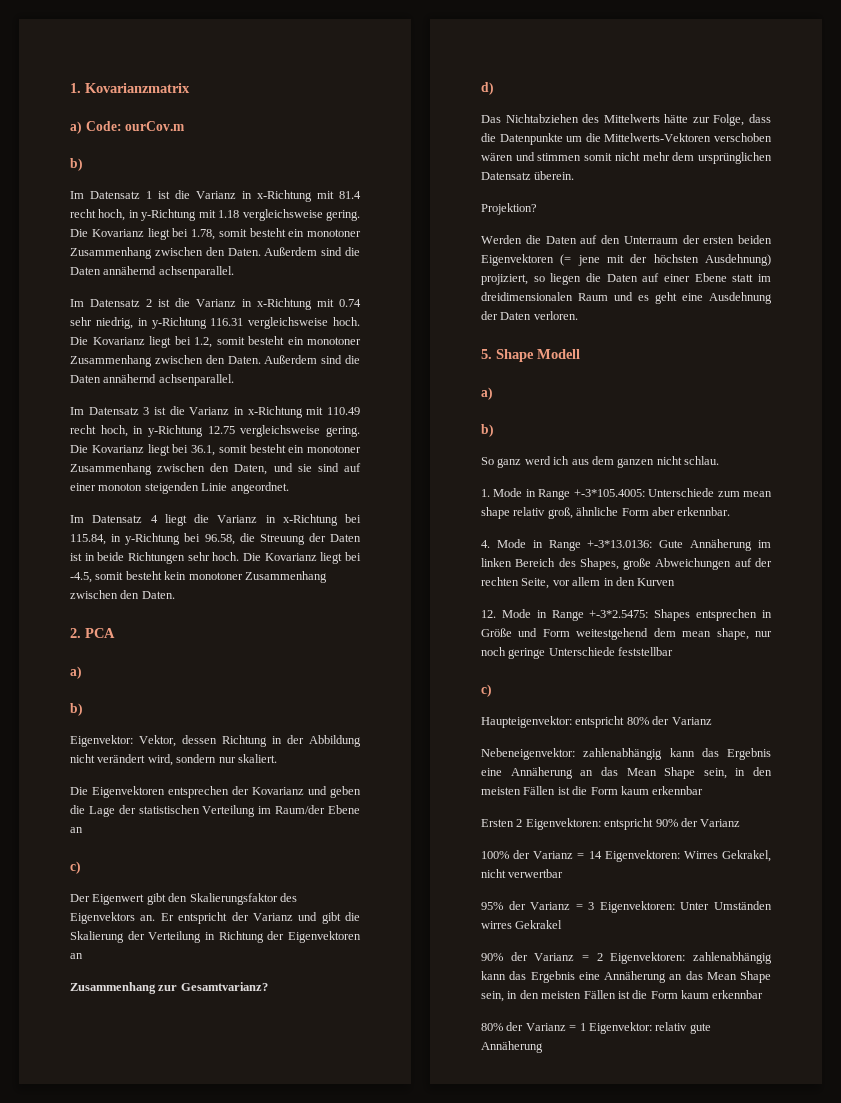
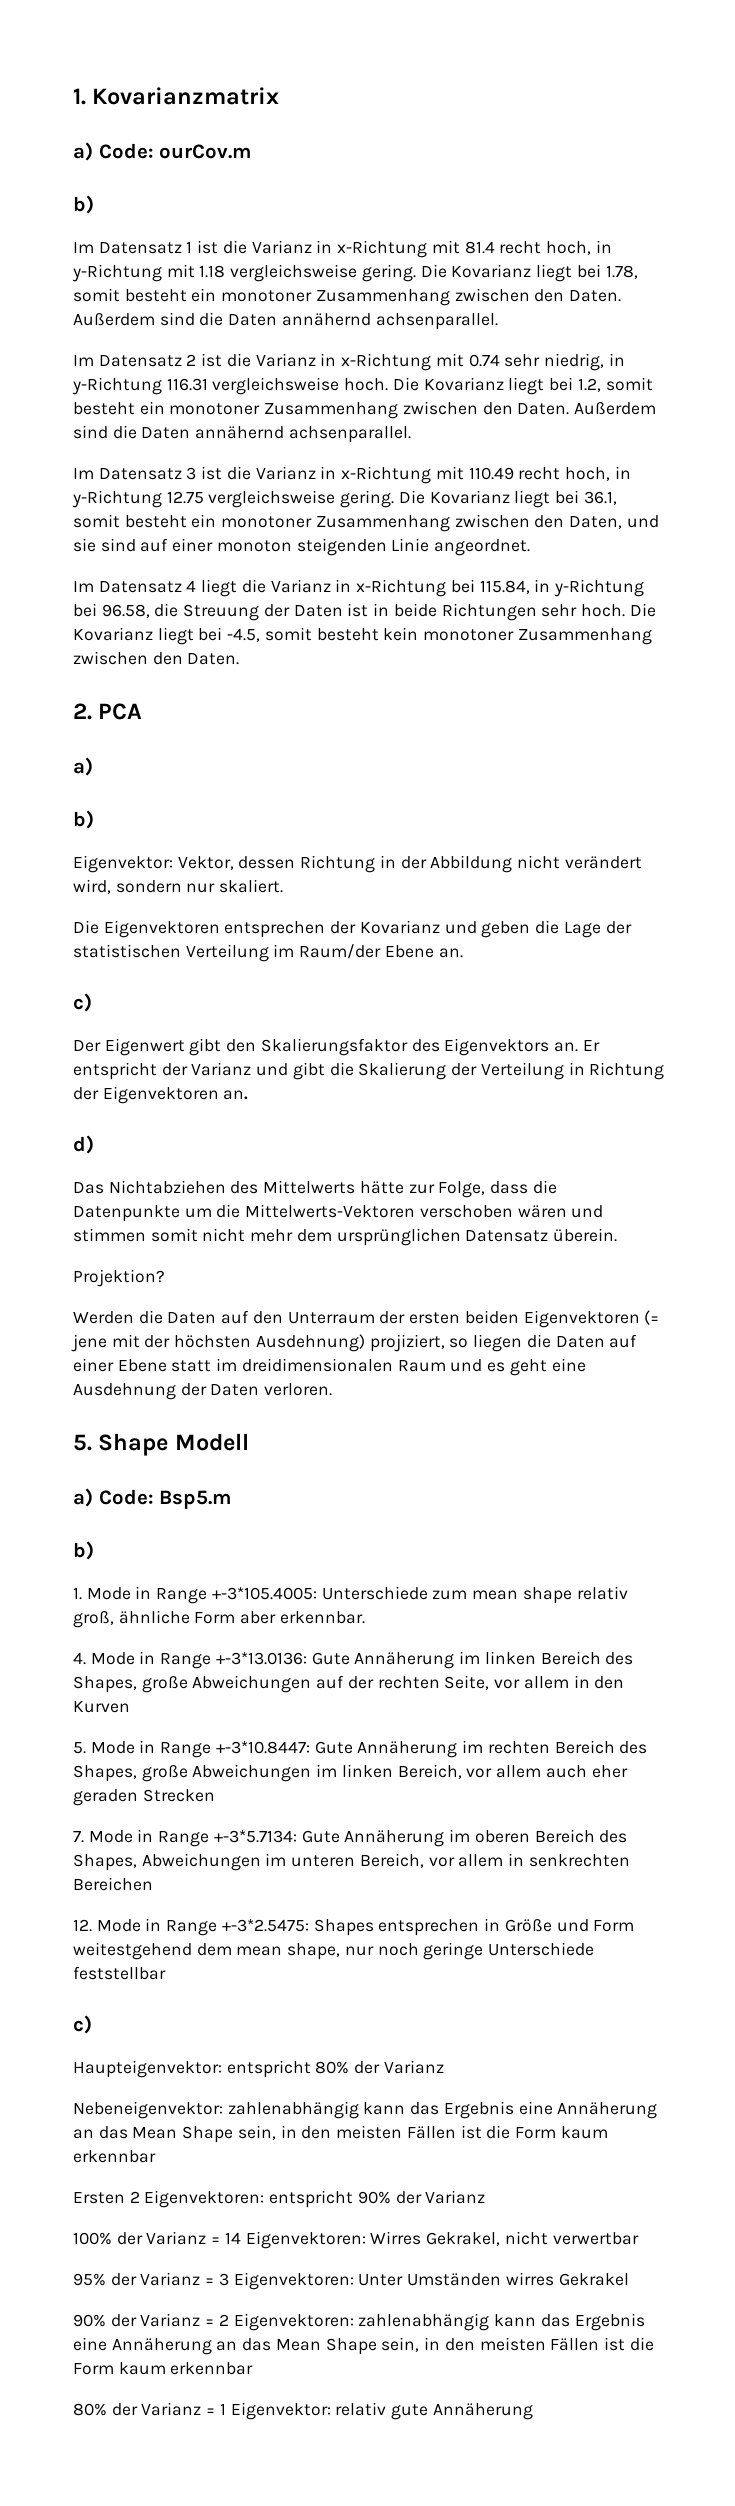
- Die Eigenvektoren entsprechen der Kovarianz und geben die Lage der statistischen Verteilung im Raum/der Ebene an
+ Die Eigenvektoren entsprechen der Kovarianz und geben die Lage der statistischen Verteilung im Raum/der Ebene an.
- Er entspricht der Varianz und gibt die Skalierung der Verteilung in Richtung der Eigenvektoren an
- Zusammenhang zur Gesamtvarianz?
+ Er entspricht der Varianz und gibt die Skalierung der Verteilung in Richtung der Eigenvektoren an.
  5. Shape Modell
- a)
+ a) Code: Bsp5.m
  b)
- So ganz werd ich aus dem ganzen nicht schlau.
+ 5. Mode in Range +-3*10.8447: Gute Annäherung im rechten Bereich des Shapes, große Abweichungen im linken Bereich, vor allem auch eher geraden Strecken
+ 7. Mode in Range +-3*5.7134: Gute Annäherung im oberen Bereich des Shapes, Abweichungen im unteren Bereich, vor allem in senkrechten Bereichen

